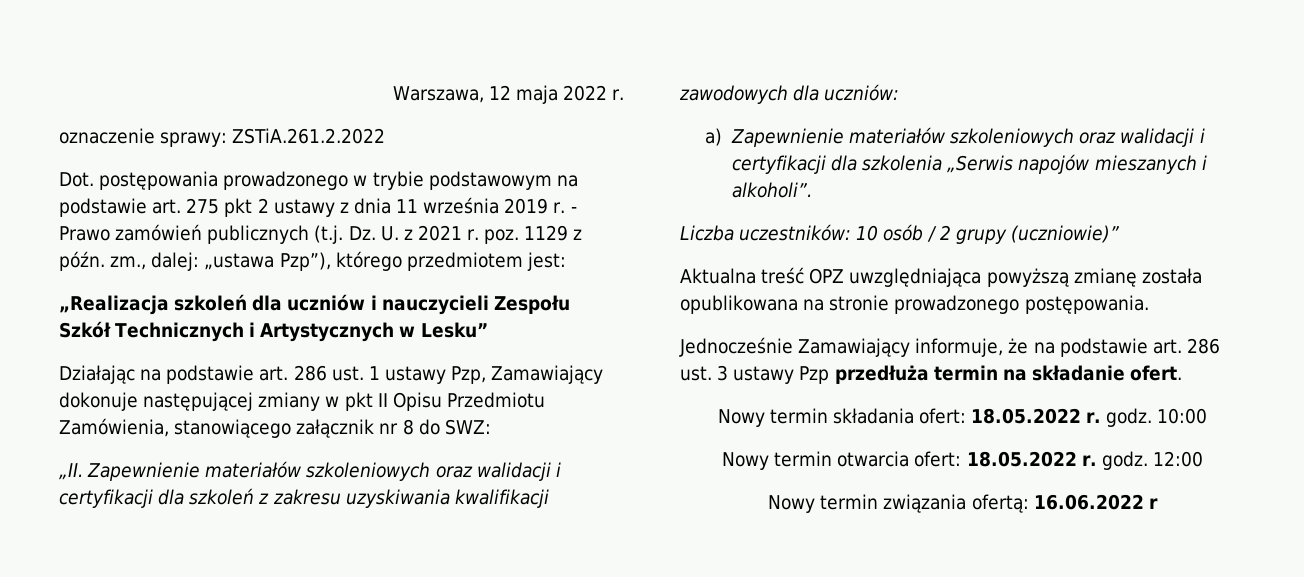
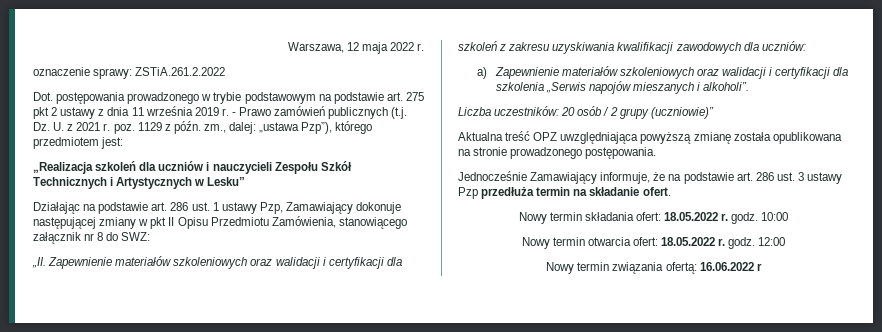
- Liczba uczestników: 10 osób / 2 grupy (uczniowie)”
+ Liczba uczestników: 20 osób / 2 grupy (uczniowie)”

